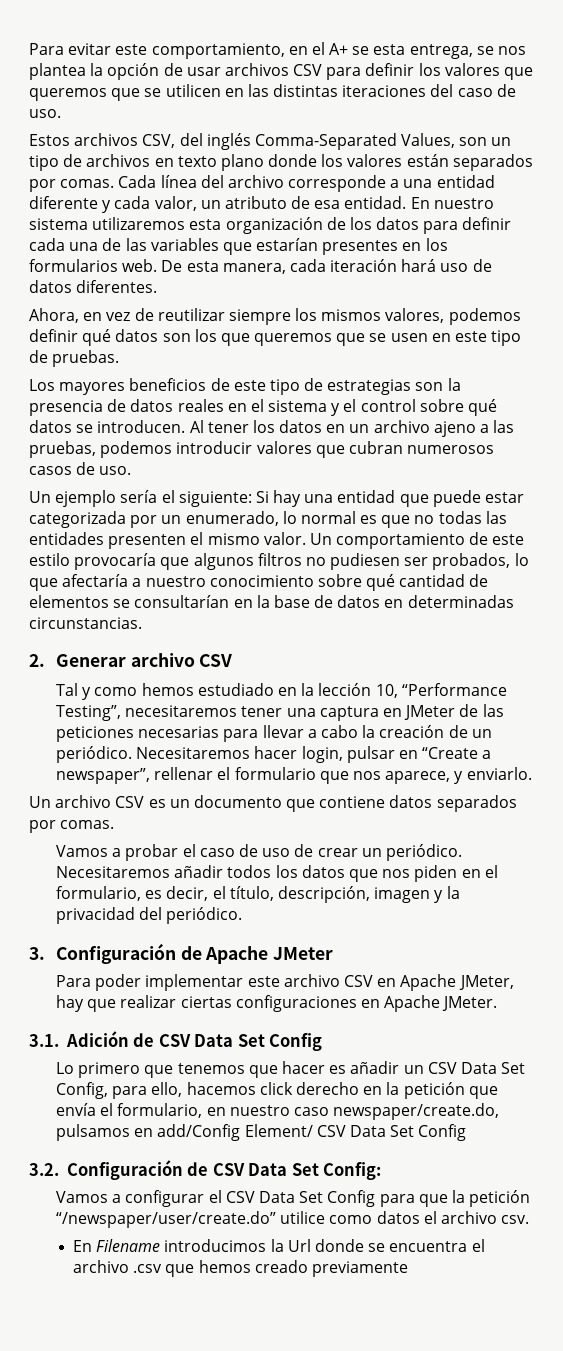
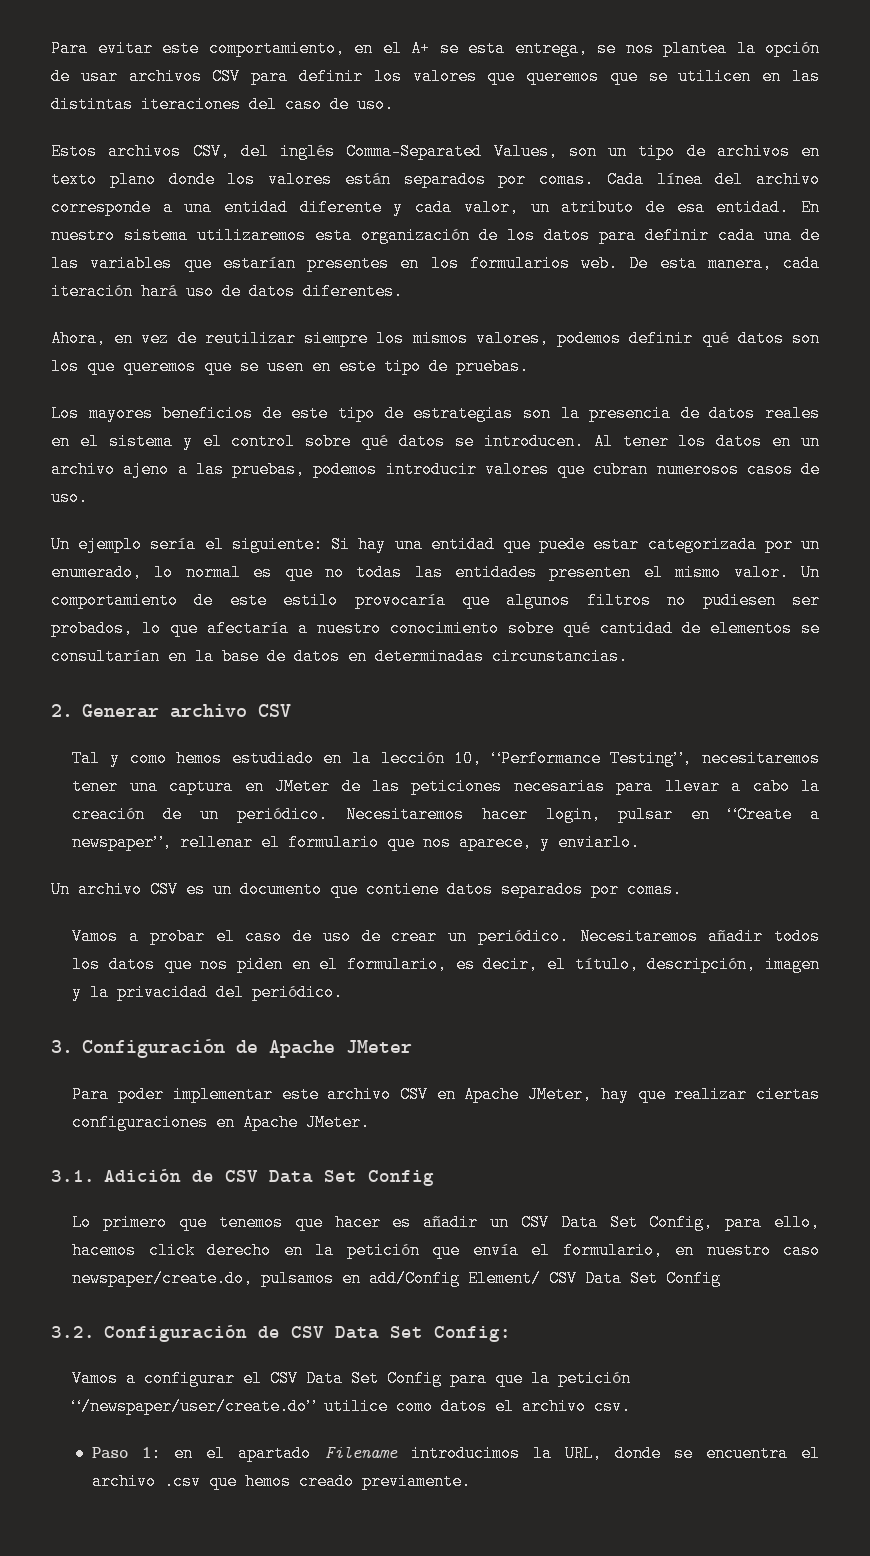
- En Filename introducimos la Url donde se encuentra el archivo .csv que hemos creado previamente
+ Paso 1: en el apartado Filename introducimos la URL, donde se encuentra el archivo .csv que hemos creado previamente.

